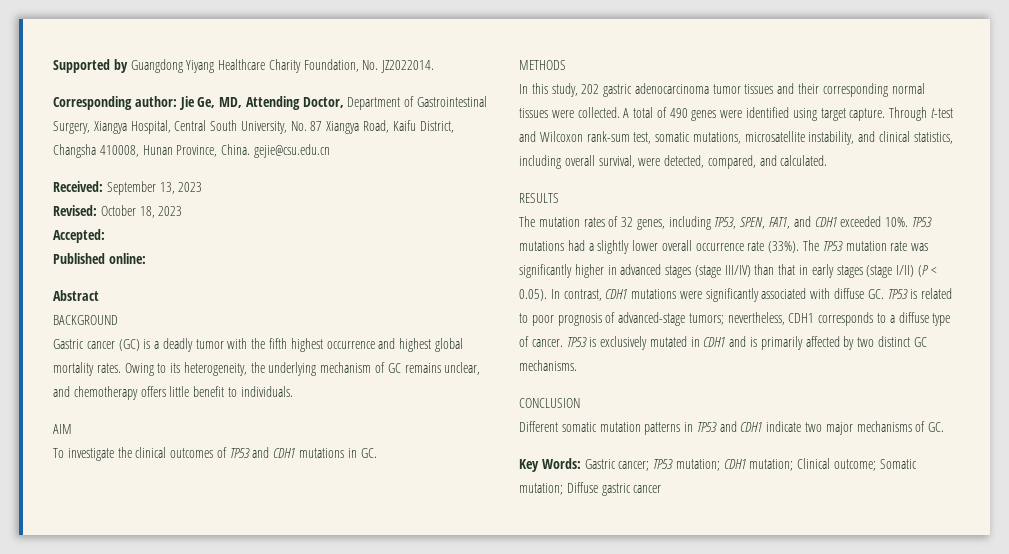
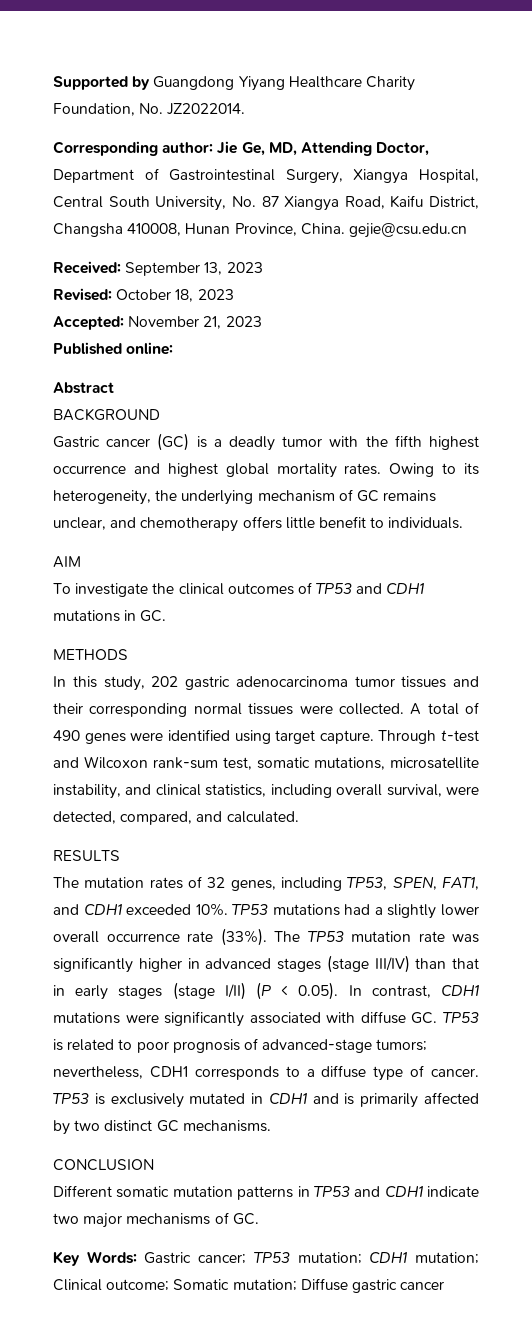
- Accepted:
+ Accepted: November 21, 2023

